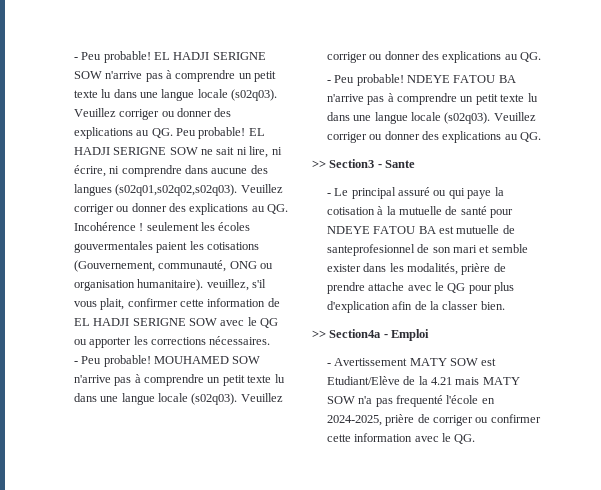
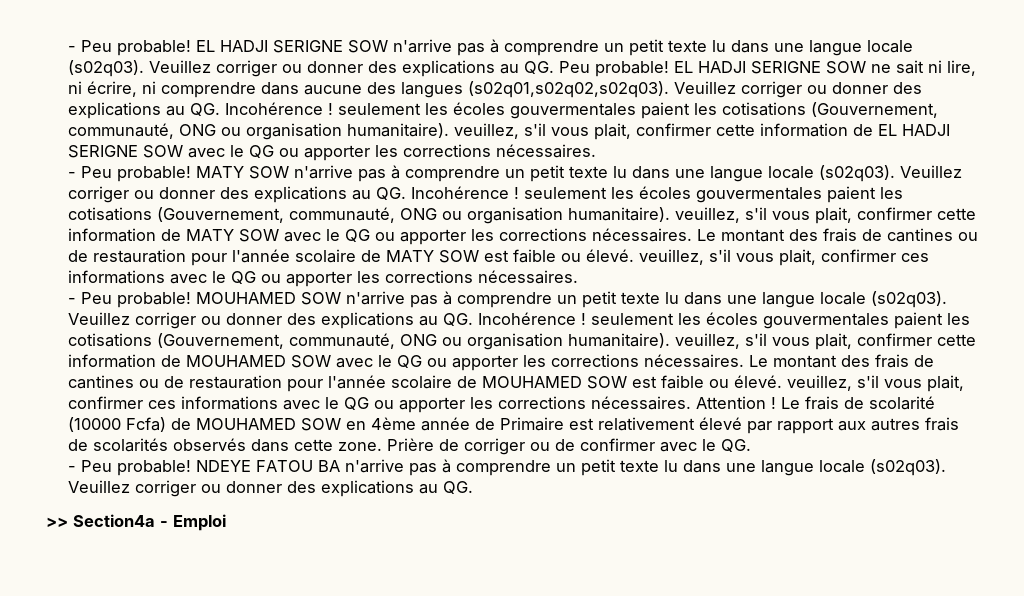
+ - Peu probable! MATY SOW n'arrive pas à comprendre un petit texte lu dans une langue locale (s02q03). Veuillez corriger ou donner des explications au QG. Incohérence ! seulement les écoles gouvermentales paient les cotisations (Gouvernement, communauté, ONG ou organisation humanitaire). veuillez, s'il vous plait, confirmer cette information de MATY SOW avec le QG ou apporter les corrections nécessaires. Le montant des frais de cantines ou de restauration pour l'année scolaire de MATY SOW est faible ou élevé. veuillez, s'il vous plait, confirmer ces informations avec le QG ou apporter les corrections nécessaires.
- MOUHAMED SOW n'arrive pas à comprendre un petit texte lu dans une langue locale (s02q03). Veuillez corriger ou donner des explications au QG.
+ MOUHAMED SOW n'arrive pas à comprendre un petit texte lu dans une langue locale (s02q03). Veuillez corriger ou donner des explications au QG. Incohérence ! seulement les écoles gouvermentales paient les cotisations (Gouvernement, communauté, ONG ou organisation humanitaire). veuillez, s'il vous plait, confirmer cette information de MOUHAMED SOW avec le QG ou apporter les corrections nécessaires. Le montant des frais de cantines ou de restauration pour l'année scolaire de MOUHAMED SOW est faible ou élevé. veuillez, s'il vous plait, confirmer ces informations avec le QG ou apporter les corrections nécessaires. Attention ! Le frais de scolarité (10000 Fcfa) de MOUHAMED SOW en 4ème année de Primaire est relativement élevé par rapport aux autres frais de scolarités observés dans cette zone. Prière de corriger ou de confirmer avec le QG.
- >> Section3 - Sante
- - Le principal assuré ou qui paye la cotisation à la mutuelle de santé pour NDEYE FATOU BA est mutuelle de santeprofesionnel de son mari et semble exister dans les modalités, prière de prendre attache avec le QG pour plus d'explication afin de la classer bien.
  >> Section4a - Emploi
- - Avertissement MATY SOW est Etudiant/Elève de la 4.21 mais MATY SOW n'a pas frequenté l'école en 2024-2025, prière de corriger ou confirmer cette information avec le QG.

